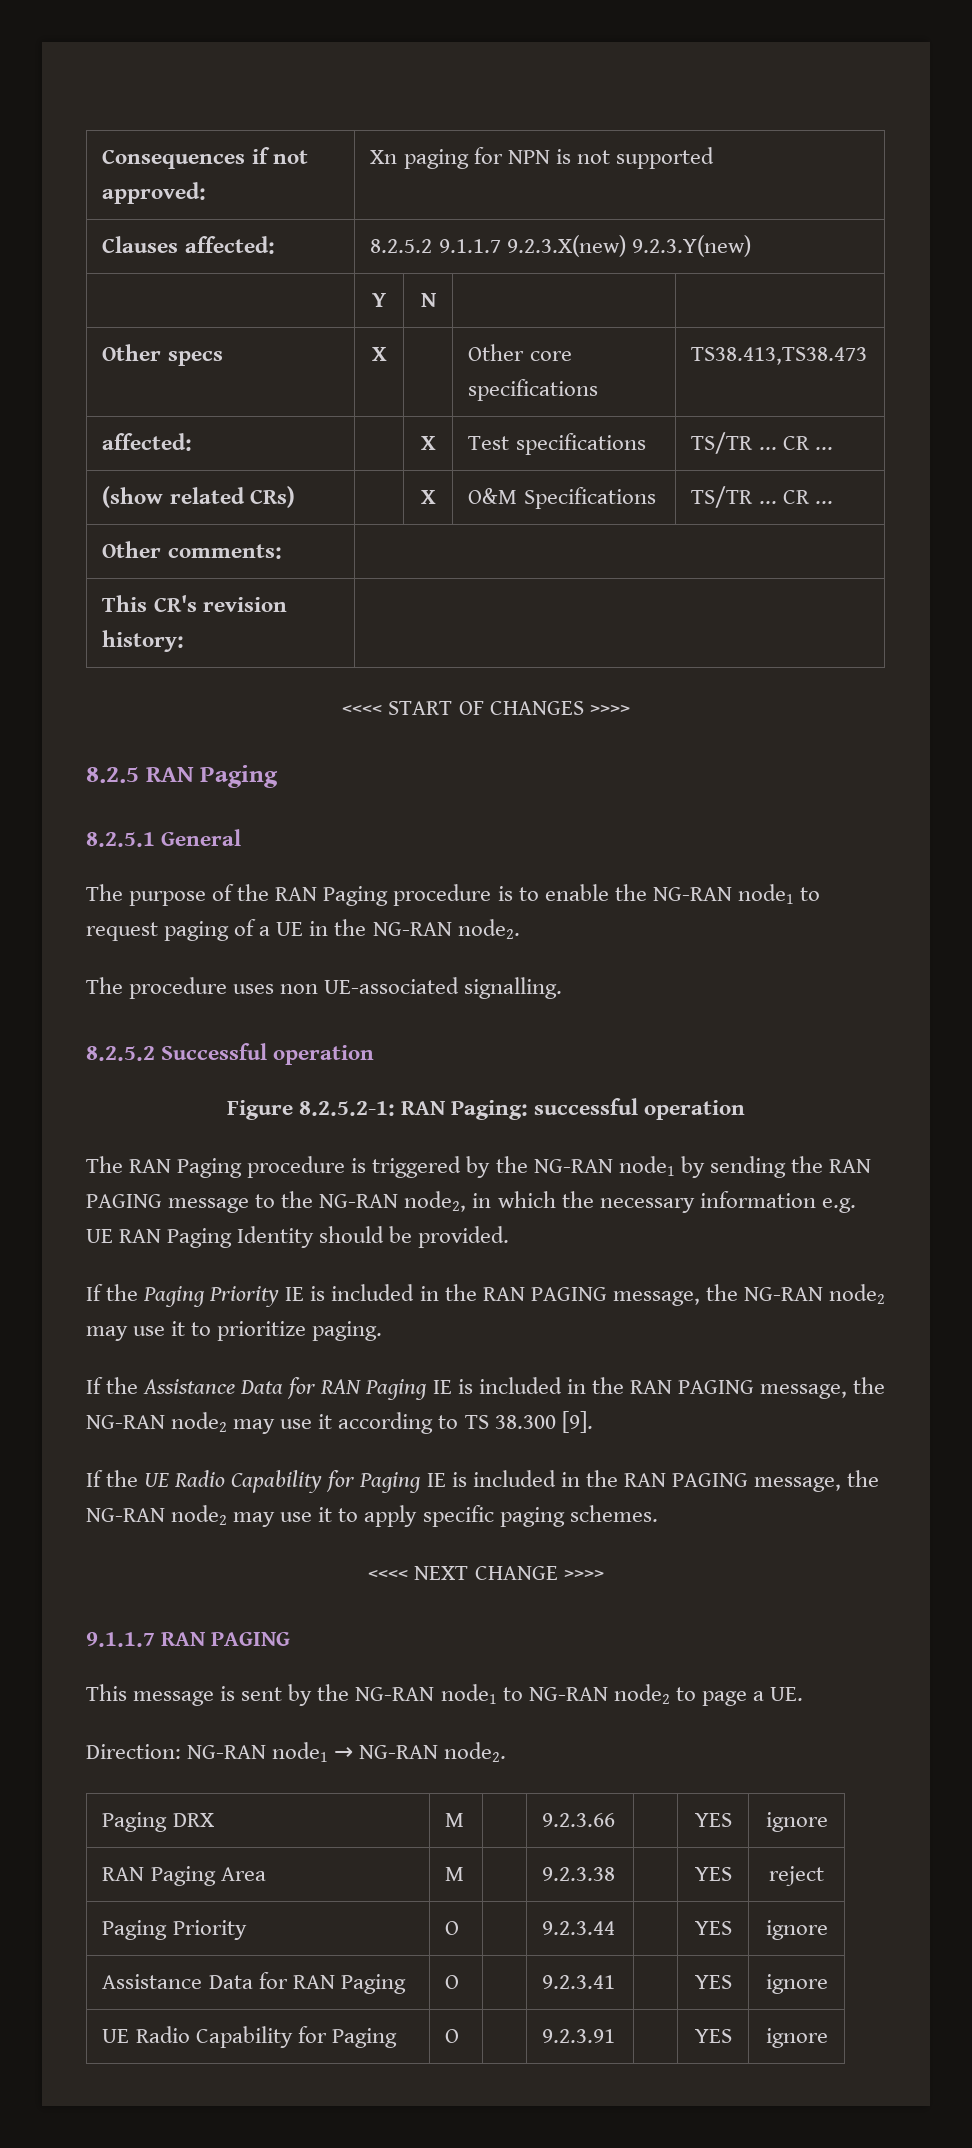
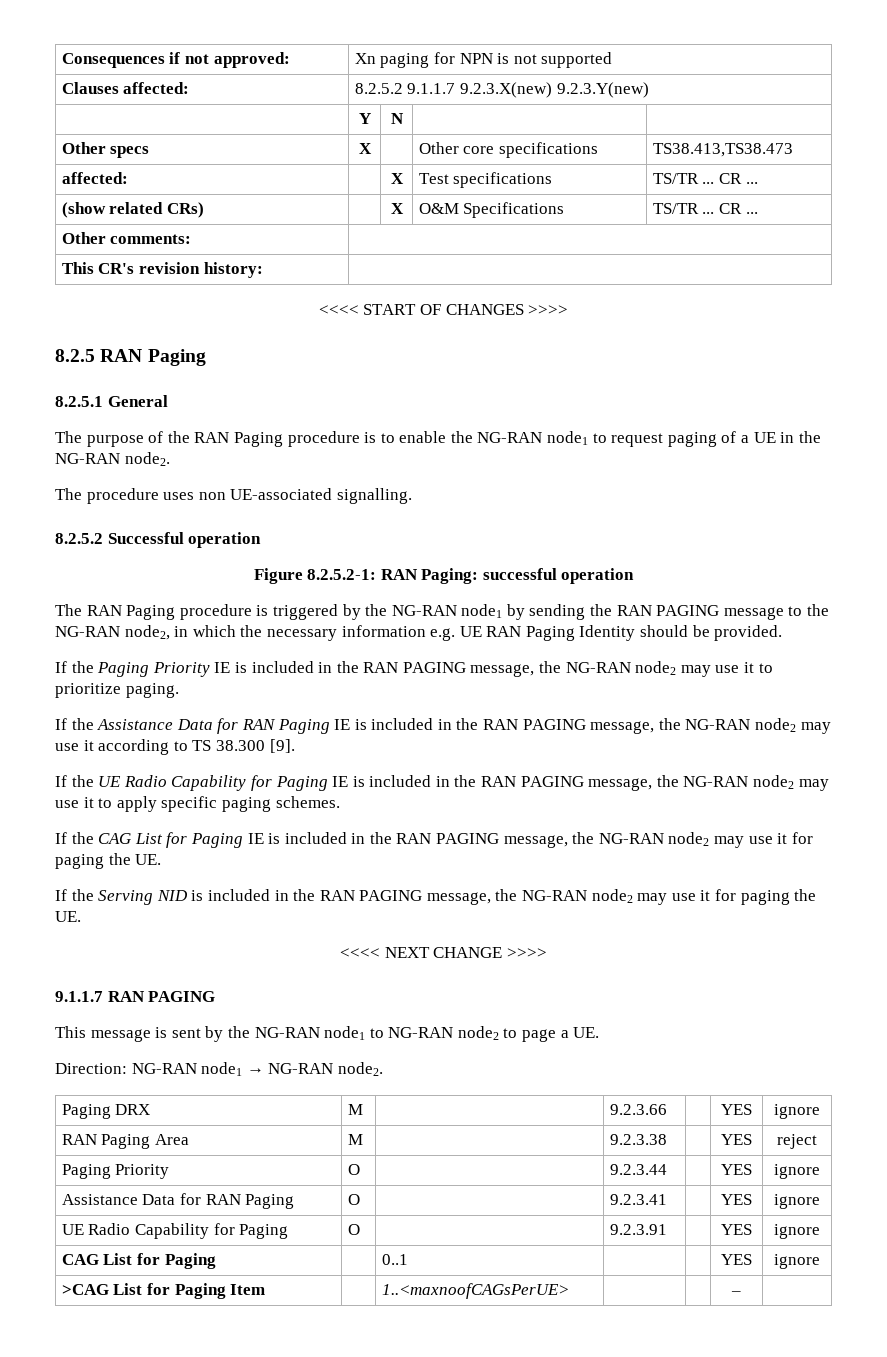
+ If the CAG List for Paging IE is included in the RAN PAGING message, the NG-RAN node2 may use it for paging the UE.
+ If the Serving NID is included in the RAN PAGING message, the NG-RAN node2 may use it for paging the UE.
+ CAG List for Paging | | 0..1 | | | YES | ignore
+ >CAG List for Paging Item | | 1..<maxnoofCAGsPerUE> | | | – |

